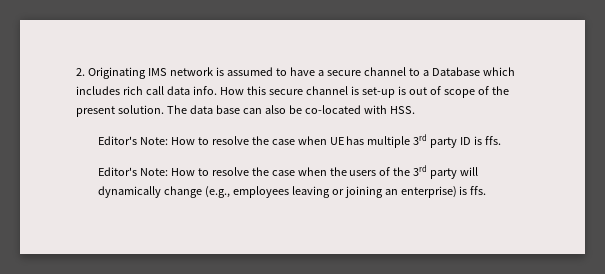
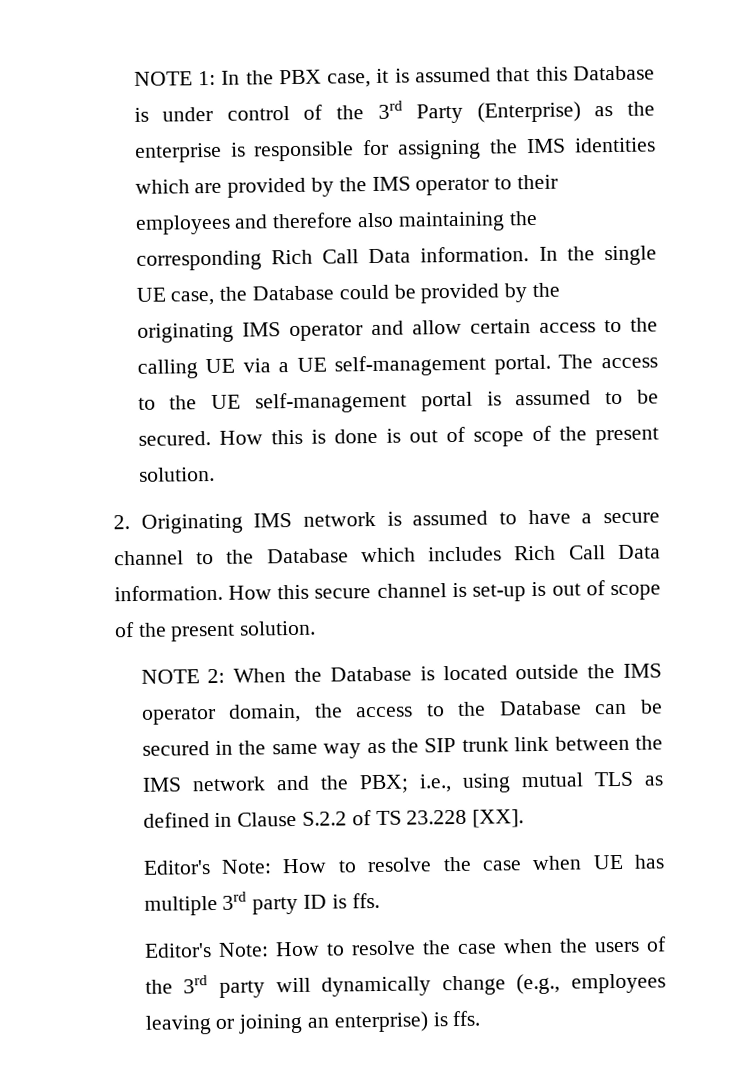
+ NOTE 1: In the PBX case, it is assumed that this Database is under control of the 3rd Party (Enterprise) as the enterprise is responsible for assigning the IMS identities which are provided by the IMS operator to their employees and therefore also maintaining the corresponding Rich Call Data information. In the single UE case, the Database could be provided by the originating IMS operator and allow certain access to the calling UE via a UE self-management portal. The access to the UE self-management portal is assumed to be secured. How this is done is out of scope of the present solution.
- 2. Originating IMS network is assumed to have a secure channel to a Database which includes rich call data info.
+ 2. Originating IMS network is assumed to have a secure channel to the Database which includes Rich Call Data information.
- How this secure channel is set-up is out of scope of the present solution. The data base can also be co-located with HSS.
+ How this secure channel is set-up is out of scope of the present solution.
+ NOTE 2: When the Database is located outside the IMS operator domain, the access to the Database can be secured in the same way as the SIP trunk link between the IMS network and the PBX; i.e., using mutual TLS as defined in Clause S.2.2 of TS 23.228 [XX].

